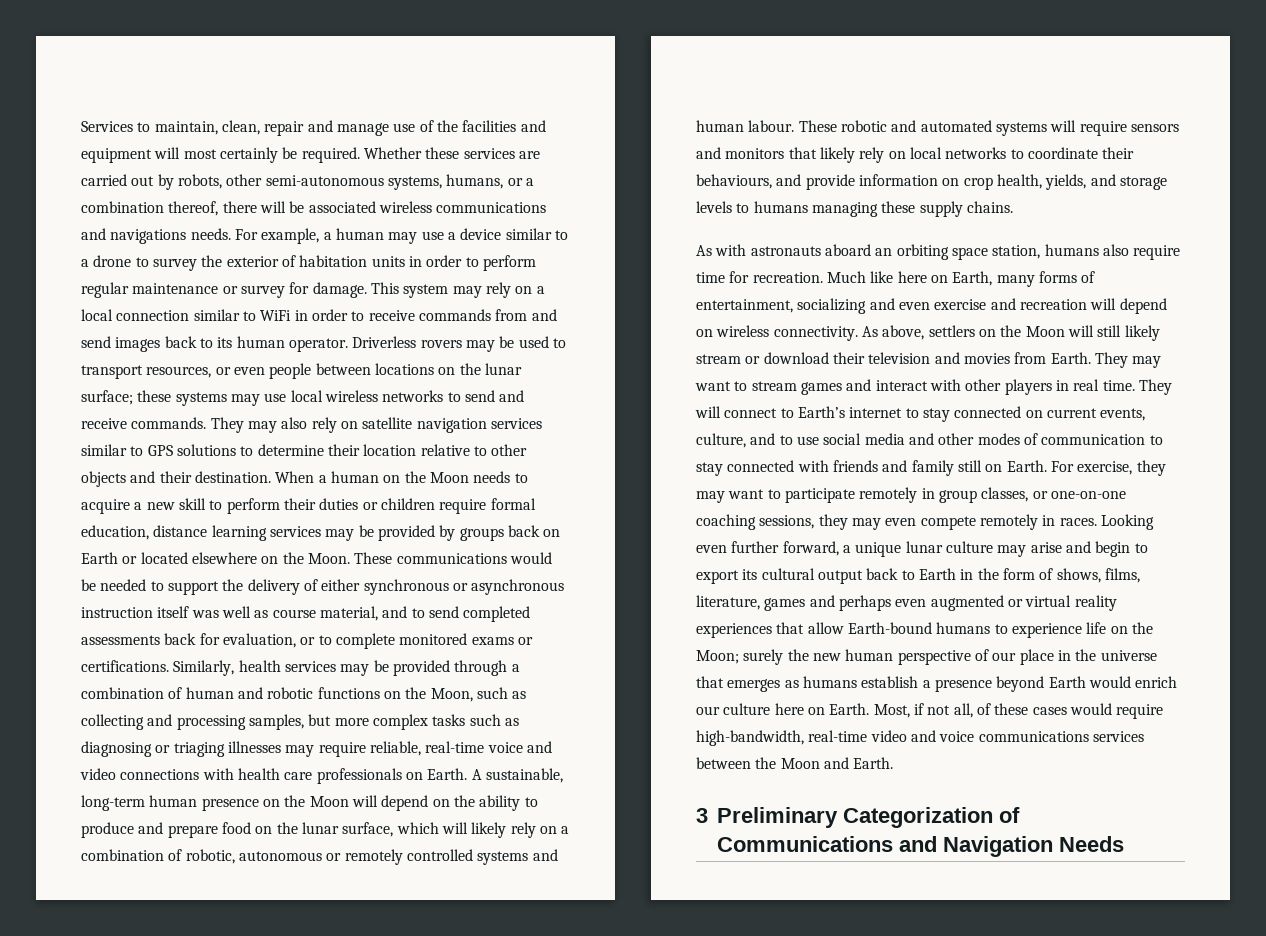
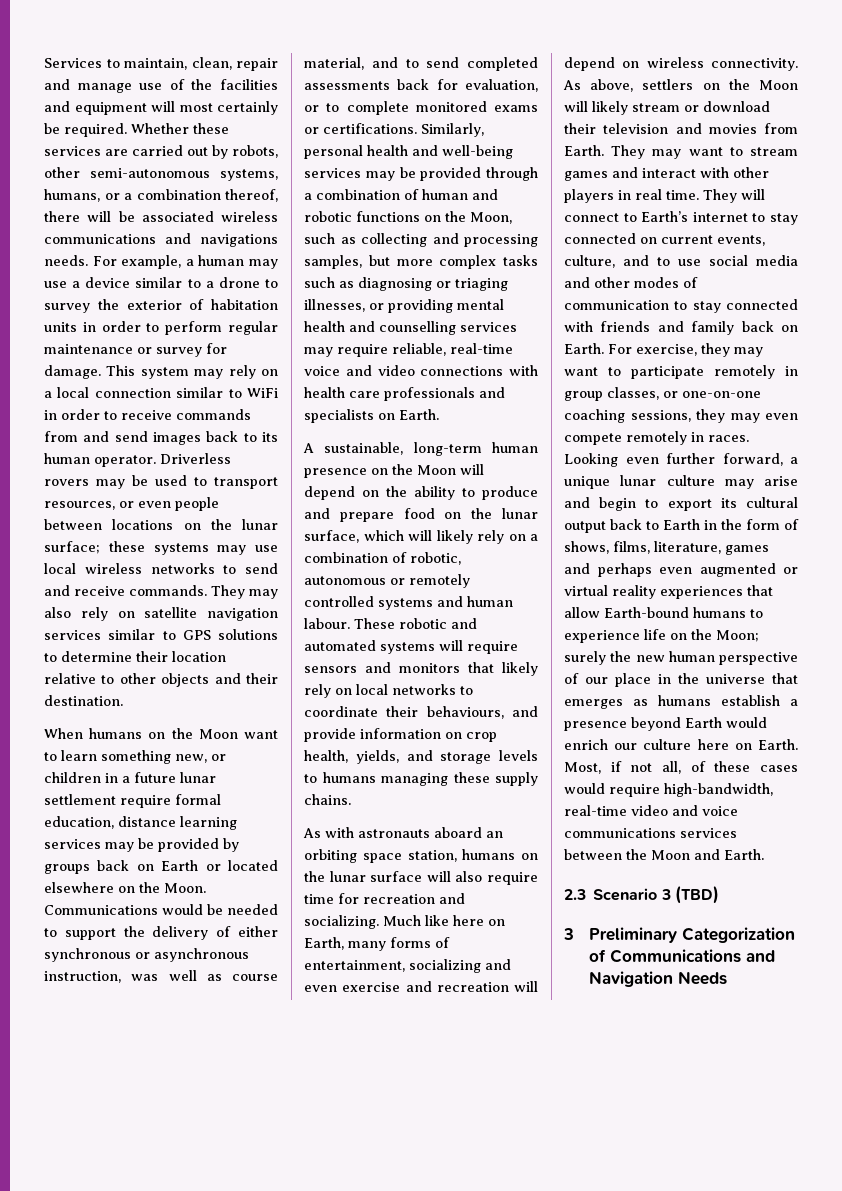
- They may also rely on satellite navigation services similar to GPS solutions to determine their location relative to other objects and their destination. When a human on the Moon needs to acquire a new skill to perform their duties or children require formal education, distance learning services may be provided by groups back on Earth or located elsewhere on the Moon.
+ They may also rely on satellite navigation services similar to GPS solutions to determine their location relative to other objects and their destination.
+ When humans on the Moon want to learn something new, or children in a future lunar settlement require formal education, distance learning services may be provided by groups back on Earth or located elsewhere on the Moon.
- These communications would be needed to support the delivery of either synchronous or asynchronous instruction itself was well as course material, and to send completed assessments back for evaluation, or to complete monitored exams or certifications.
+ Communications would be needed to support the delivery of either synchronous or asynchronous instruction, was well as course material, and to send completed assessments back for evaluation, or to complete monitored exams or certifications.
- Similarly, health services may be provided through a combination of human and robotic functions on the Moon, such as collecting and processing samples, but more complex tasks such as diagnosing or triaging illnesses may require reliable, real-time voice and video connections with health care professionals on Earth. A sustainable, long-term human presence on the Moon will depend on the ability to produce and prepare food on the lunar surface, which will likely rely on a combination of robotic, autonomous or remotely controlled systems and human labour.
+ Similarly, personal health and well-being services may be provided through a combination of human and robotic functions on the Moon, such as collecting and processing samples, but more complex tasks such as diagnosing or triaging illnesses, or providing mental health and counselling services may require reliable, real-time voice and video connections with health care professionals and specialists on Earth.
+ A sustainable, long-term human presence on the Moon will depend on the ability to produce and prepare food on the lunar surface, which will likely rely on a combination of robotic, autonomous or remotely controlled systems and human labour.
- As with astronauts aboard an orbiting space station, humans also require time for recreation.
+ As with astronauts aboard an orbiting space station, humans on the lunar surface will also require time for recreation and socializing.
- As above, settlers on the Moon will still likely stream or download their television and movies from Earth.
+ As above, settlers on the Moon will likely stream or download their television and movies from Earth.
- They will connect to Earth’s internet to stay connected on current events, culture, and to use social media and other modes of communication to stay connected with friends and family still on Earth.
+ They will connect to Earth’s internet to stay connected on current events, culture, and to use social media and other modes of communication to stay connected with friends and family back on Earth.
+ 2.3 Scenario 3 (TBD)

